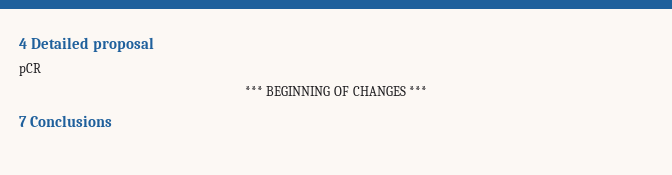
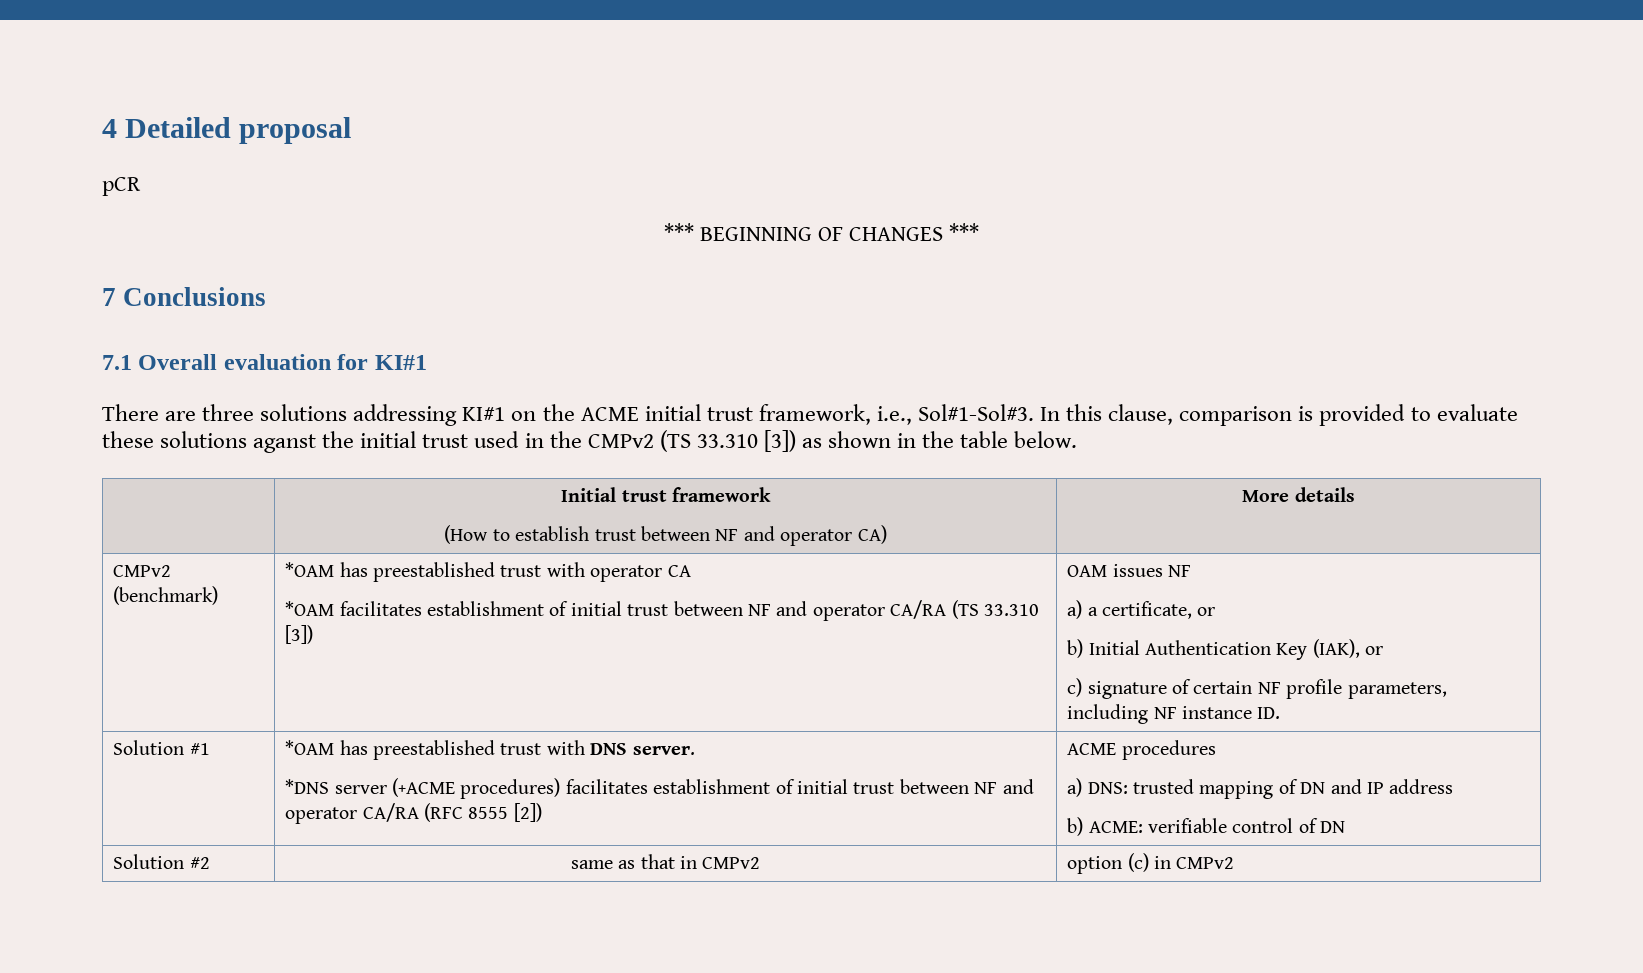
+ 7.1 Overall evaluation for KI#1
+ There are three solutions addressing KI#1 on the ACME initial trust framework, i.e., Sol#1-Sol#3. In this clause, comparison is provided to evaluate these solutions aganst the initial trust used in the CMPv2 (TS 33.310 [3]) as shown in the table below.
+ | Initial trust framework
+ (How to establish trust between NF and operator CA) | More details
+ CMPv2 (benchmark) | *OAM has preestablished trust with operator CA
+ *OAM facilitates establishment of initial trust between NF and operator CA/RA (TS 33.310 [3]) | OAM issues NF
+ a) a certificate, or
+ b) Initial Authentication Key (IAK), or
+ c) signature of certain NF profile parameters, including NF instance ID.
+ Solution #1 | *OAM has preestablished trust with DNS server.
+ *DNS server (+ACME procedures) facilitates establishment of initial trust between NF and operator CA/RA (RFC 8555 [2]) | ACME procedures
+ a) DNS: trusted mapping of DN and IP address
+ b) ACME: verifiable control of DN
+ Solution #2 | same as that in CMPv2 | option (c) in CMPv2

